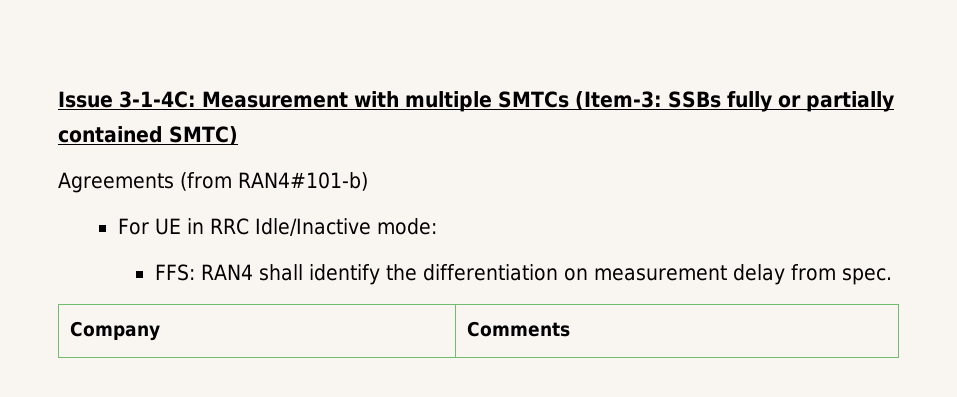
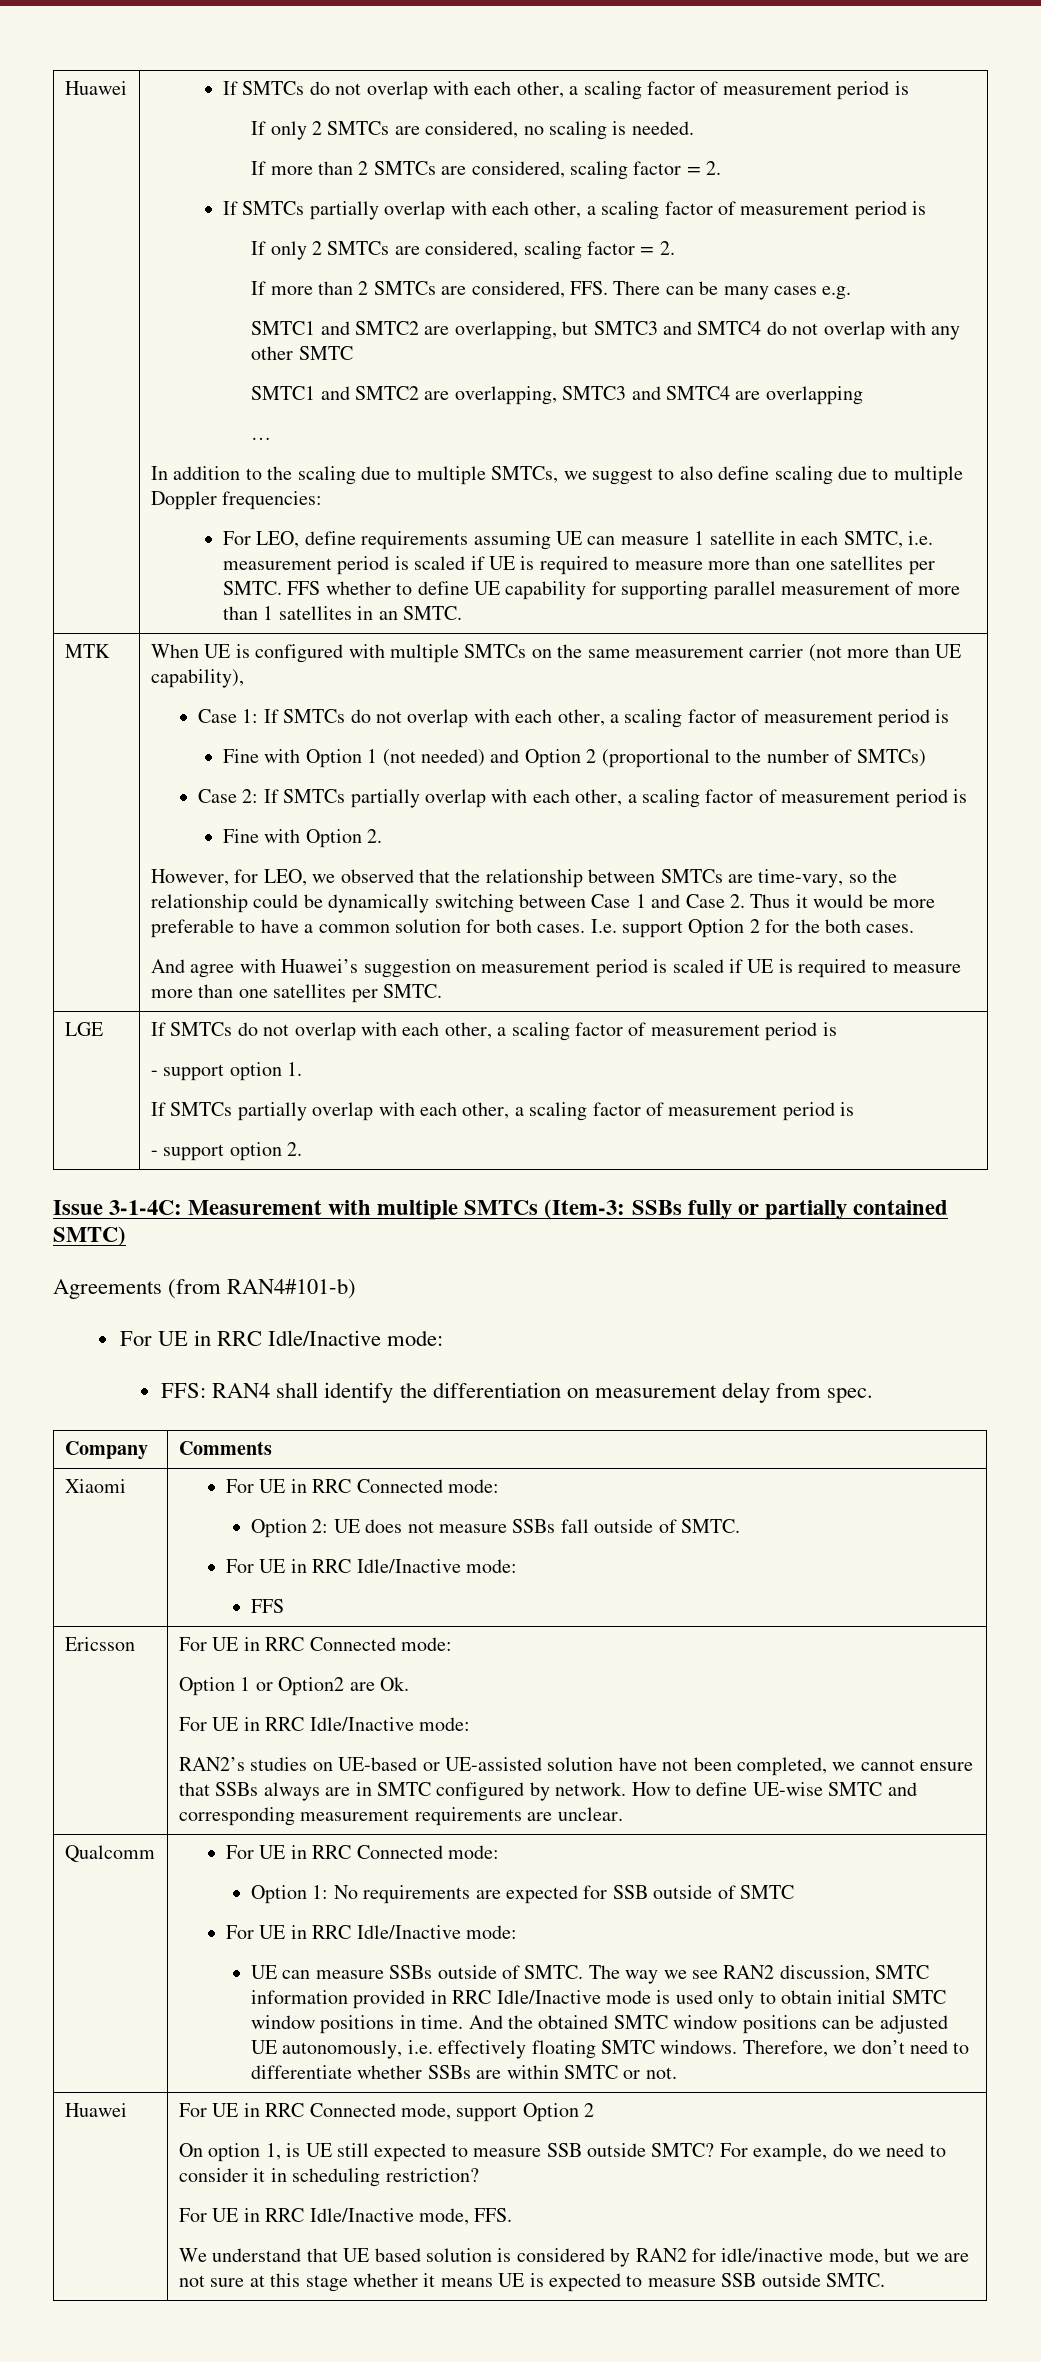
+ Huawei | If SMTCs do not overlap with each other, a scaling factor of measurement period is
+ If only 2 SMTCs are considered, no scaling is needed.
+ If more than 2 SMTCs are considered, scaling factor = 2.
+ If SMTCs partially overlap with each other, a scaling factor of measurement period is
+ If only 2 SMTCs are considered, scaling factor = 2.
+ If more than 2 SMTCs are considered, FFS. There can be many cases e.g.
+ SMTC1 and SMTC2 are overlapping, but SMTC3 and SMTC4 do not overlap with any other SMTC
+ SMTC1 and SMTC2 are overlapping, SMTC3 and SMTC4 are overlapping
+ …
+ In addition to the scaling due to multiple SMTCs, we suggest to also define scaling due to multiple Doppler frequencies:
+ For LEO, define requirements assuming UE can measure 1 satellite in each SMTC, i.e. measurement period is scaled if UE is required to measure more than one satellites per SMTC. FFS whether to define UE capability for supporting parallel measurement of more than 1 satellites in an SMTC.
+ MTK | When UE is configured with multiple SMTCs on the same measurement carrier (not more than UE capability),
+ Case 1: If SMTCs do not overlap with each other, a scaling factor of measurement period is
+ Fine with Option 1 (not needed) and Option 2 (proportional to the number of SMTCs)
+ Case 2: If SMTCs partially overlap with each other, a scaling factor of measurement period is
+ Fine with Option 2.
+ However, for LEO, we observed that the relationship between SMTCs are time-vary, so the relationship could be dynamically switching between Case 1 and Case 2. Thus it would be more preferable to have a common solution for both cases. I.e. support Option 2 for the both cases.
+ And agree with Huawei’s suggestion on measurement period is scaled if UE is required to measure more than one satellites per SMTC.
+ LGE | If SMTCs do not overlap with each other, a scaling factor of measurement period is
+ - support option 1.
+ If SMTCs partially overlap with each other, a scaling factor of measurement period is
+ - support option 2.
+ Xiaomi | For UE in RRC Connected mode:
+ Option 2: UE does not measure SSBs fall outside of SMTC.
+ For UE in RRC Idle/Inactive mode:
+ FFS
+ Ericsson | For UE in RRC Connected mode:
+ Option 1 or Option2 are Ok.
+ For UE in RRC Idle/Inactive mode:
+ RAN2’s studies on UE-based or UE-assisted solution have not been completed, we cannot ensure that SSBs always are in SMTC configured by network. How to define UE-wise SMTC and corresponding measurement requirements are unclear.
+ Qualcomm | For UE in RRC Connected mode:
+ Option 1: No requirements are expected for SSB outside of SMTC
+ For UE in RRC Idle/Inactive mode:
+ UE can measure SSBs outside of SMTC. The way we see RAN2 discussion, SMTC information provided in RRC Idle/Inactive mode is used only to obtain initial SMTC window positions in time. And the obtained SMTC window positions can be adjusted UE autonomously, i.e. effectively floating SMTC windows. Therefore, we don’t need to differentiate whether SSBs are within SMTC or not.
+ Huawei | For UE in RRC Connected mode, support Option 2
+ On option 1, is UE still expected to measure SSB outside SMTC? For example, do we need to consider it in scheduling restriction?
+ For UE in RRC Idle/Inactive mode, FFS.
+ We understand that UE based solution is considered by RAN2 for idle/inactive mode, but we are not sure at this stage whether it means UE is expected to measure SSB outside SMTC.

